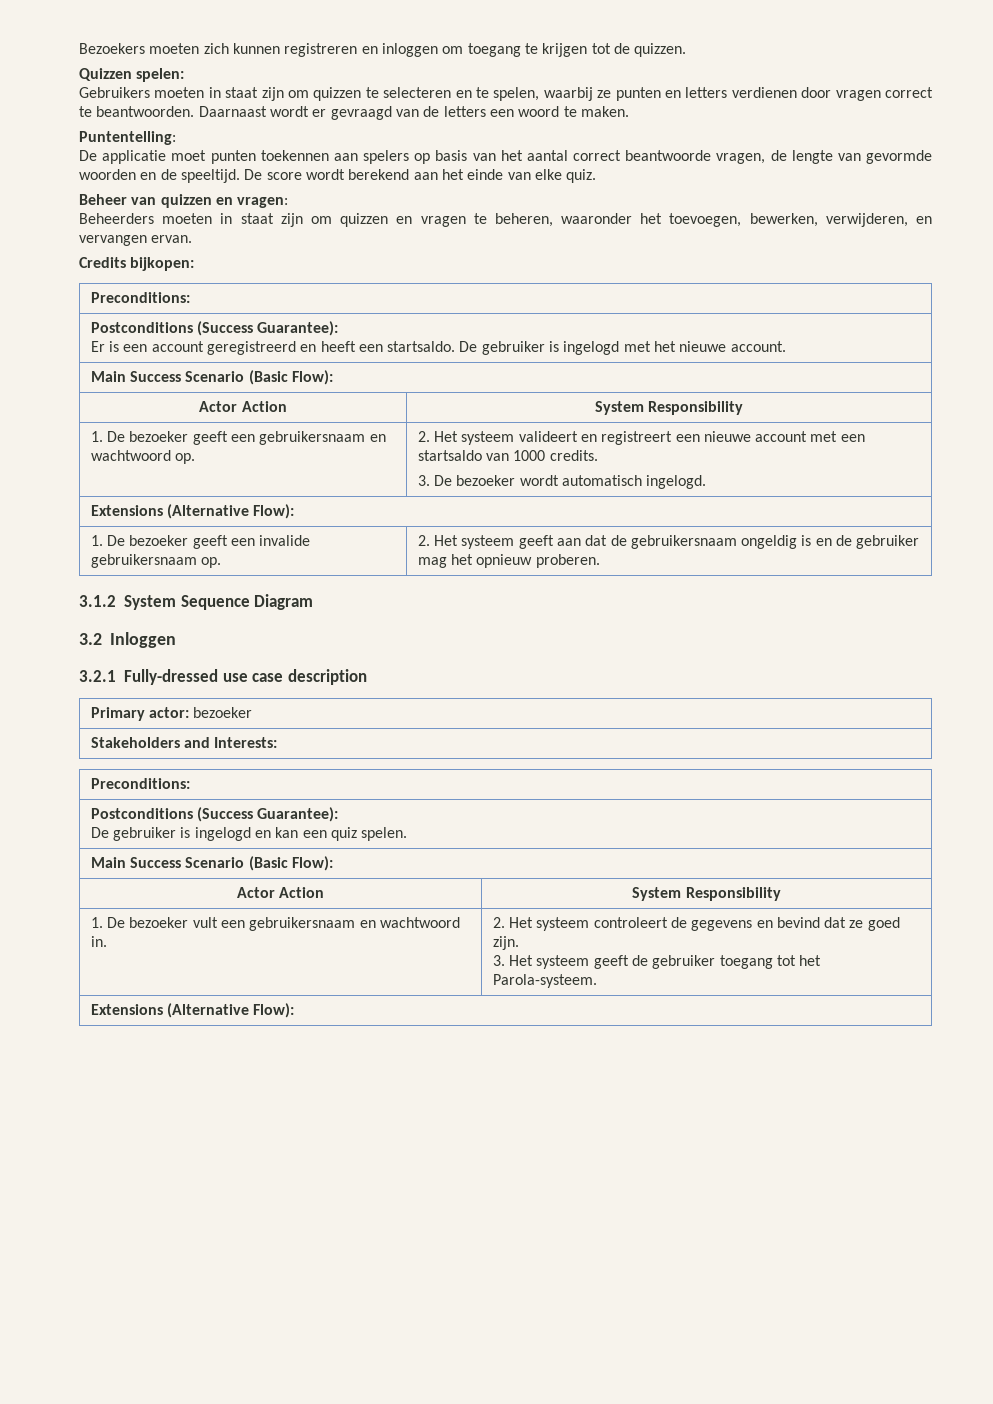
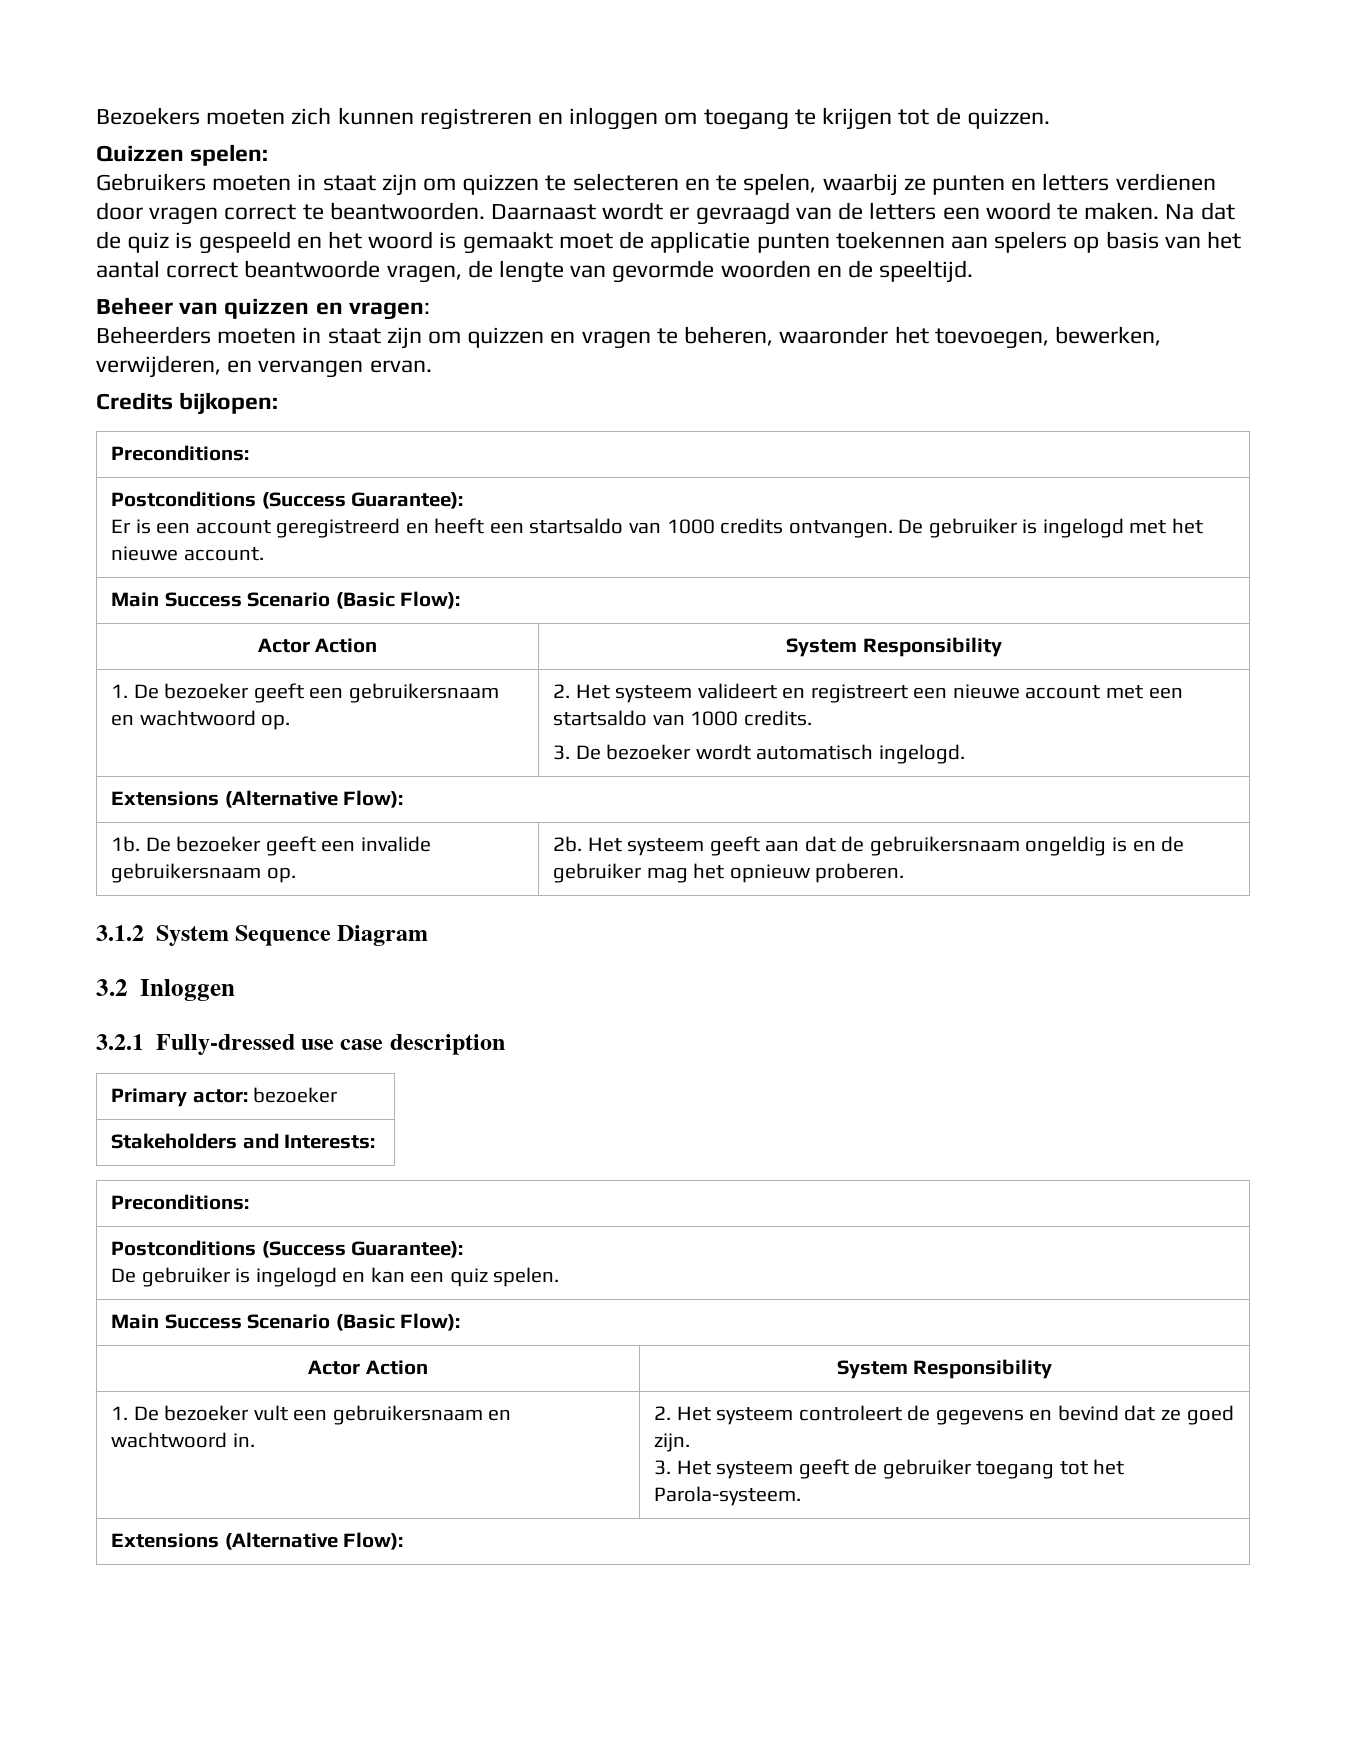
- Daarnaast wordt er gevraagd van de letters een woord te maken.
- Puntentelling:
- De applicatie moet punten toekennen aan spelers op basis van het aantal correct beantwoorde vragen, de lengte van gevormde woorden en de speeltijd. De score wordt berekend aan het einde van elke quiz.
+ Daarnaast wordt er gevraagd van de letters een woord te maken. Na dat de quiz is gespeeld en het woord is gemaakt moet de applicatie punten toekennen aan spelers op basis van het aantal correct beantwoorde vragen, de lengte van gevormde woorden en de speeltijd.
  Credits bijkopen:
  Preconditions:
  Postconditions (Success Guarantee):
- Er is een account geregistreerd en heeft een startsaldo. De gebruiker is ingelogd met het nieuwe account.
+ Er is een account geregistreerd en heeft een startsaldo van 1000 credits ontvangen. De gebruiker is ingelogd met het nieuwe account.
- 1. De bezoeker geeft een invalide gebruikersnaam op. | 2. Het systeem geeft aan dat de gebruikersnaam ongeldig is en de gebruiker mag het opnieuw proberen.
+ 1b. De bezoeker geeft een invalide gebruikersnaam op. | 2b. Het systeem geeft aan dat de gebruikersnaam ongeldig is en de gebruiker mag het opnieuw proberen.

